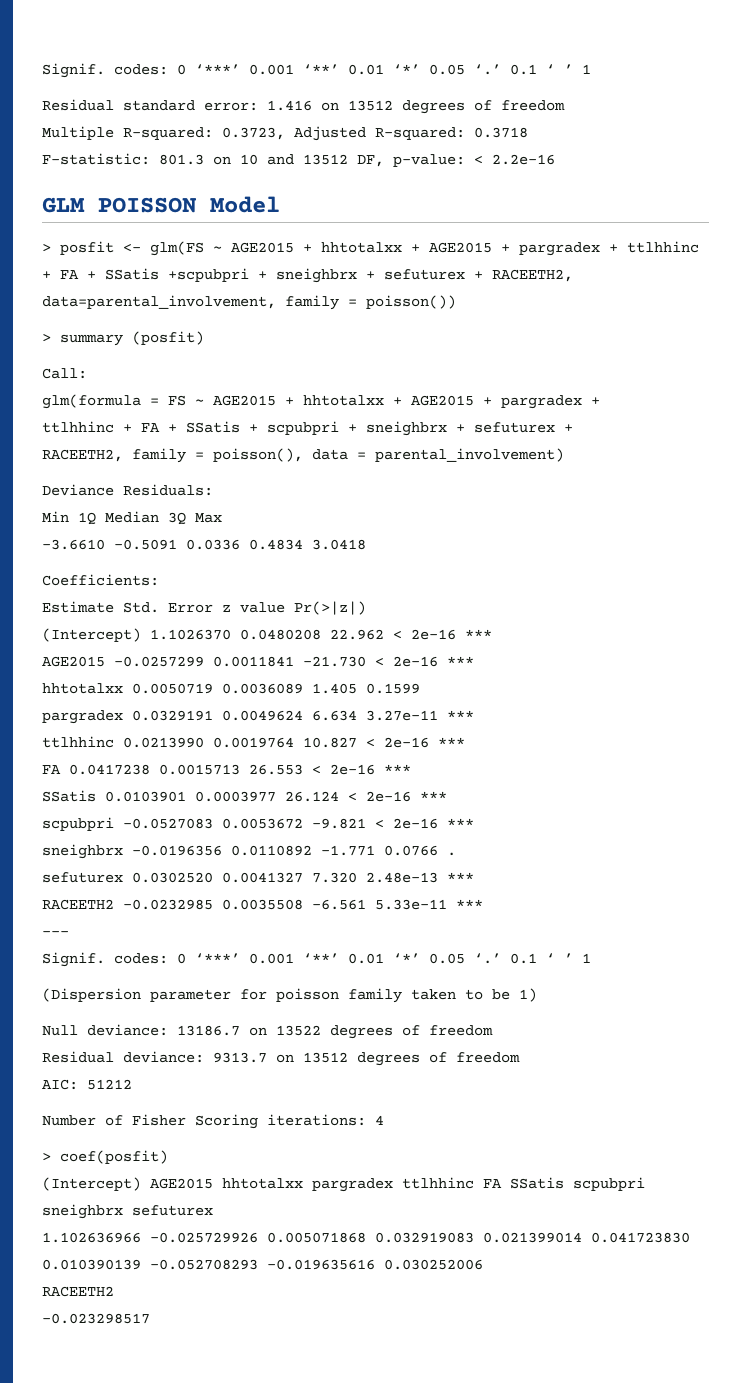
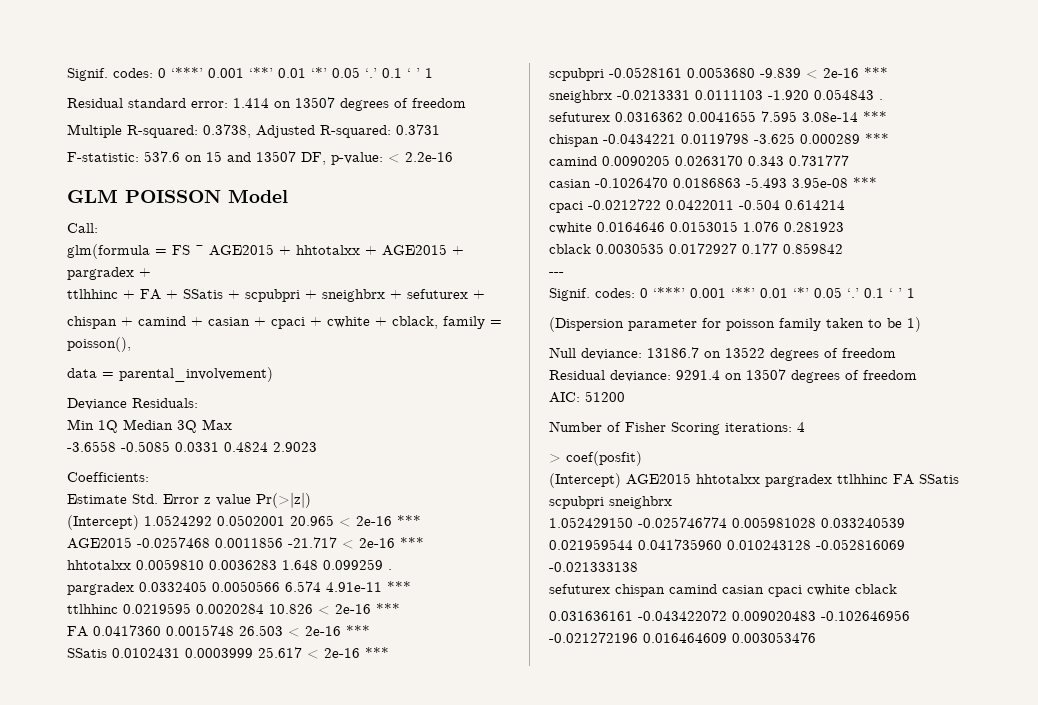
- Residual standard error: 1.416 on 13512 degrees of freedom
+ Residual standard error: 1.414 on 13507 degrees of freedom
- Multiple R-squared: 0.3723, Adjusted R-squared: 0.3718
+ Multiple R-squared: 0.3738, Adjusted R-squared: 0.3731
- F-statistic: 801.3 on 10 and 13512 DF, p-value: < 2.2e-16
+ F-statistic: 537.6 on 15 and 13507 DF, p-value: < 2.2e-16
- > posfit <- glm(FS ~ AGE2015 + hhtotalxx + AGE2015 + pargradex + ttlhhinc + FA + SSatis +scpubpri + sneighbrx + sefuturex + RACEETH2, data=parental_involvement, family = poisson())
- > summary (posfit)
- RACEETH2, family = poisson(), data = parental_involvement)
+ chispan + camind + casian + cpaci + cwhite + cblack, family = poisson(),
+ data = parental_involvement)
- -3.6610 -0.5091 0.0336 0.4834 3.0418
+ -3.6558 -0.5085 0.0331 0.4824 2.9023
- (Intercept) 1.1026370 0.0480208 22.962 < 2e-16 ***
+ (Intercept) 1.0524292 0.0502001 20.965 < 2e-16 ***
- AGE2015 -0.0257299 0.0011841 -21.730 < 2e-16 ***
+ AGE2015 -0.0257468 0.0011856 -21.717 < 2e-16 ***
- hhtotalxx 0.0050719 0.0036089 1.405 0.1599
- pargradex 0.0329191 0.0049624 6.634 3.27e-11 ***
+ hhtotalxx 0.0059810 0.0036283 1.648 0.099259 .
+ pargradex 0.0332405 0.0050566 6.574 4.91e-11 ***
- ttlhhinc 0.0213990 0.0019764 10.827 < 2e-16 ***
+ ttlhhinc 0.0219595 0.0020284 10.826 < 2e-16 ***
- FA 0.0417238 0.0015713 26.553 < 2e-16 ***
+ FA 0.0417360 0.0015748 26.503 < 2e-16 ***
- SSatis 0.0103901 0.0003977 26.124 < 2e-16 ***
+ SSatis 0.0102431 0.0003999 25.617 < 2e-16 ***
- scpubpri -0.0527083 0.0053672 -9.821 < 2e-16 ***
+ scpubpri -0.0528161 0.0053680 -9.839 < 2e-16 ***
- sneighbrx -0.0196356 0.0110892 -1.771 0.0766 .
- sefuturex 0.0302520 0.0041327 7.320 2.48e-13 ***
- RACEETH2 -0.0232985 0.0035508 -6.561 5.33e-11 ***
+ sneighbrx -0.0213331 0.0111103 -1.920 0.054843 .
+ sefuturex 0.0316362 0.0041655 7.595 3.08e-14 ***
+ chispan -0.0434221 0.0119798 -3.625 0.000289 ***
+ camind 0.0090205 0.0263170 0.343 0.731777
+ casian -0.1026470 0.0186863 -5.493 3.95e-08 ***
+ cpaci -0.0212722 0.0422011 -0.504 0.614214
+ cwhite 0.0164646 0.0153015 1.076 0.281923
+ cblack 0.0030535 0.0172927 0.177 0.859842
- Residual deviance: 9313.7 on 13512 degrees of freedom
+ Residual deviance: 9291.4 on 13507 degrees of freedom
- AIC: 51212
+ AIC: 51200
- (Intercept) AGE2015 hhtotalxx pargradex ttlhhinc FA SSatis scpubpri sneighbrx sefuturex
- 1.102636966 -0.025729926 0.005071868 0.032919083 0.021399014 0.041723830 0.010390139 -0.052708293 -0.019635616 0.030252006
- RACEETH2
- -0.023298517
+ (Intercept) AGE2015 hhtotalxx pargradex ttlhhinc FA SSatis scpubpri sneighbrx
+ 1.052429150 -0.025746774 0.005981028 0.033240539 0.021959544 0.041735960 0.010243128 -0.052816069 -0.021333138
+ sefuturex chispan camind casian cpaci cwhite cblack
+ 0.031636161 -0.043422072 0.009020483 -0.102646956 -0.021272196 0.016464609 0.003053476

